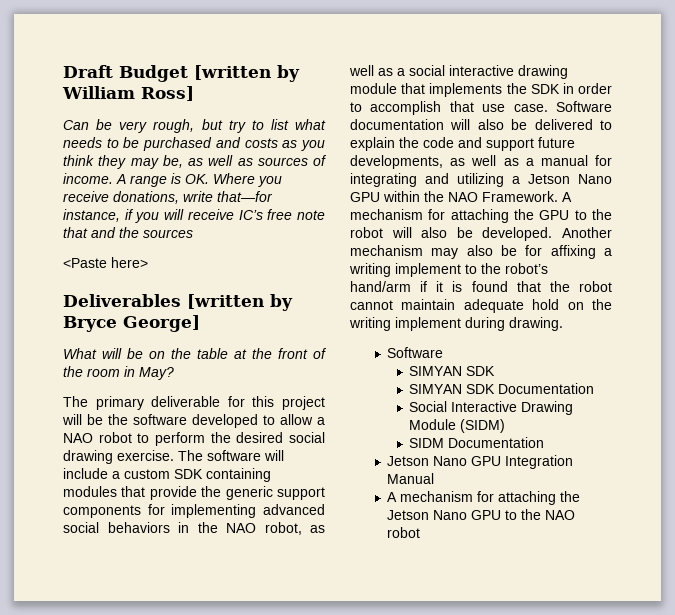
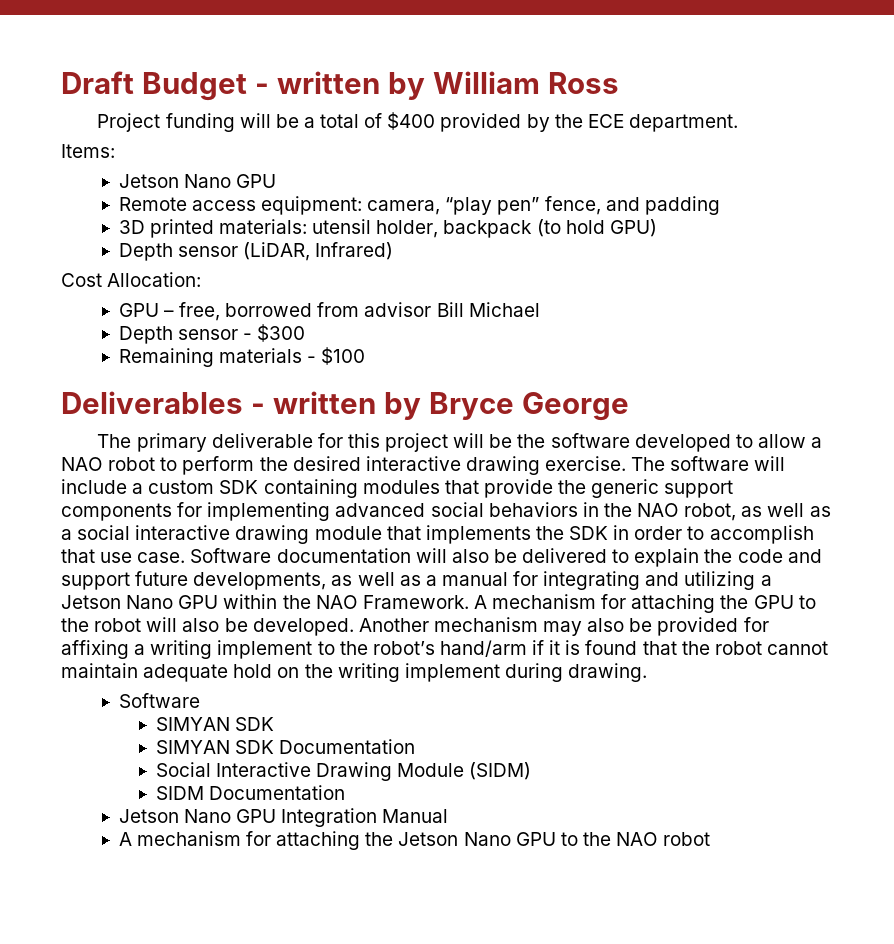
- Draft Budget [written by William Ross]
- Can be very rough, but try to list what needs to be purchased and costs as you think they may be, as well as sources of income. A range is OK. Where you receive donations, write that—for instance, if you will receive IC’s free note that and the sources
- <Paste here>
- Deliverables [written by Bryce George]
- What will be on the table at the front of the room in May?
+ Draft Budget - written by William Ross
+ Project funding will be a total of $400 provided by the ECE department.
+ Items:
+ Jetson Nano GPU
+ Remote access equipment: camera, “play pen” fence, and padding
+ 3D printed materials: utensil holder, backpack (to hold GPU)
+ Depth sensor (LiDAR, Infrared)
+ Cost Allocation:
+ GPU – free, borrowed from advisor Bill Michael
+ Depth sensor - $300
+ Remaining materials - $100
+ Deliverables - written by Bryce George
- The primary deliverable for this project will be the software developed to allow a NAO robot to perform the desired social drawing exercise.
+ The primary deliverable for this project will be the software developed to allow a NAO robot to perform the desired interactive drawing exercise.
- Another mechanism may also be for affixing a writing implement to the robot’s hand/arm if it is found that the robot cannot maintain adequate hold on the writing implement during drawing.
+ Another mechanism may also be provided for affixing a writing implement to the robot’s hand/arm if it is found that the robot cannot maintain adequate hold on the writing implement during drawing.

